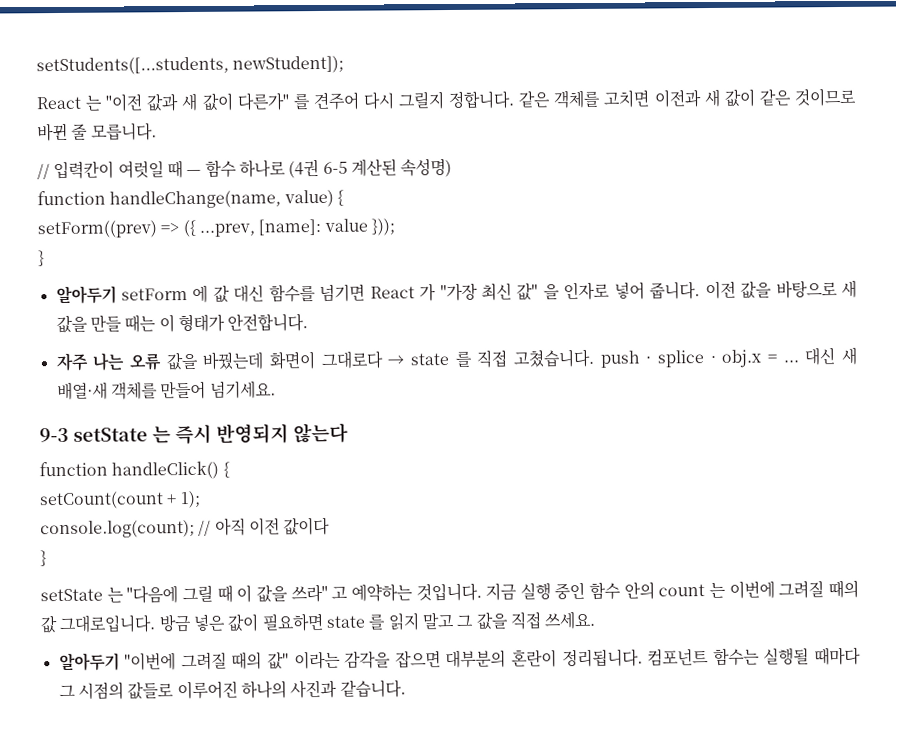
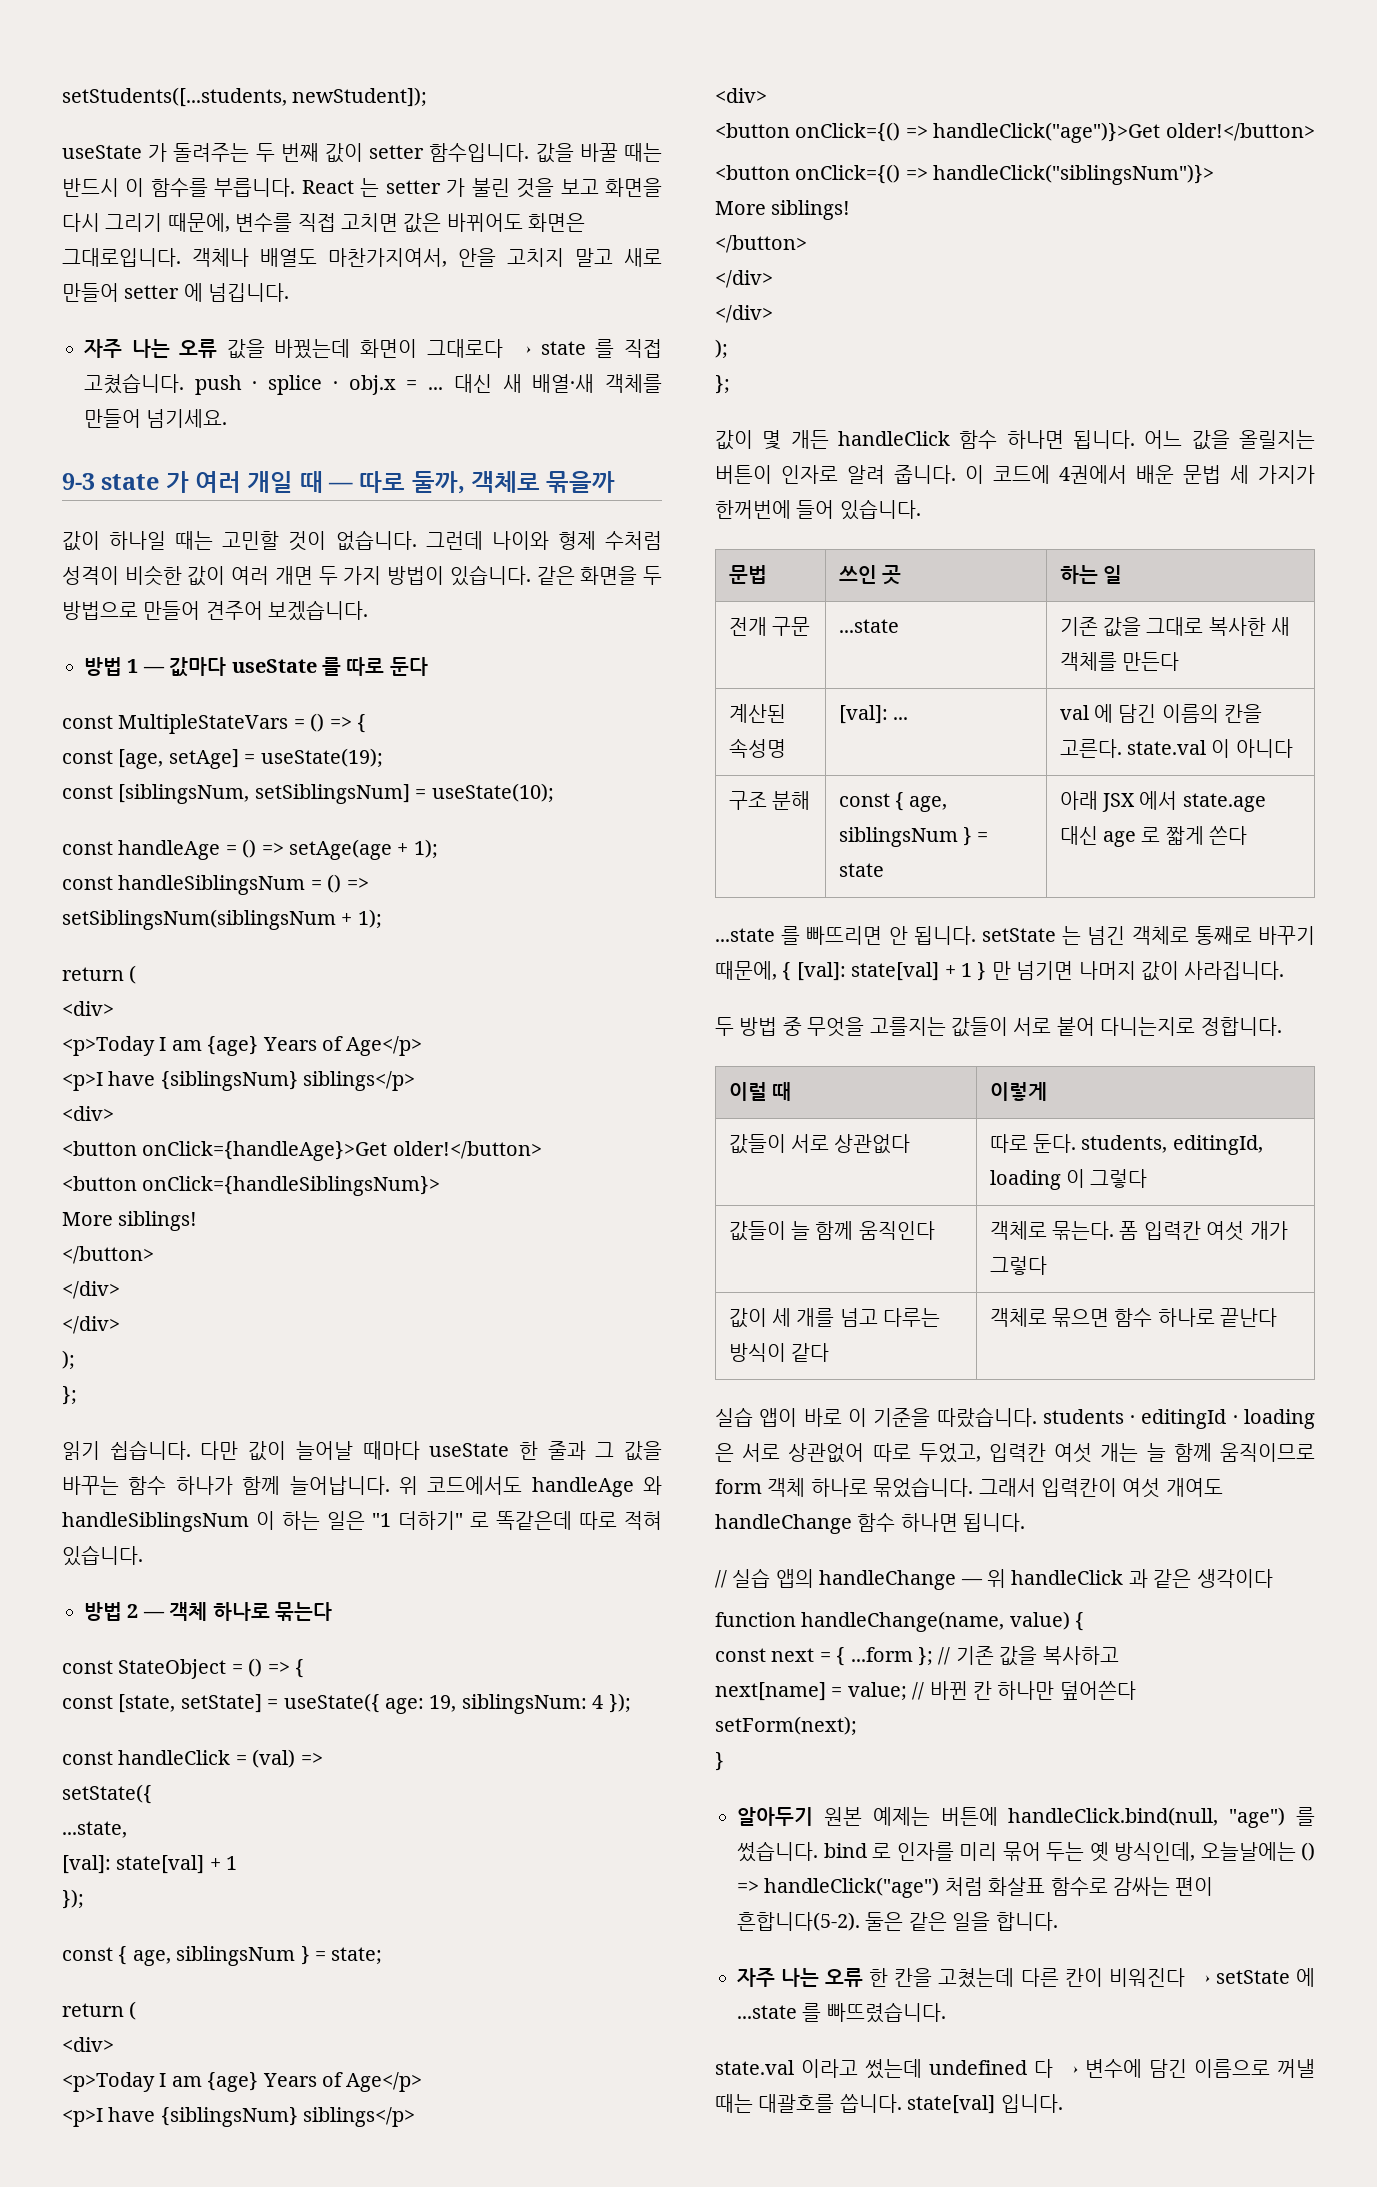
- React 는 "이전 값과 새 값이 다른가" 를 견주어 다시 그릴지 정합니다. 같은 객체를 고치면 이전과 새 값이 같은 것이므로 바뀐 줄 모릅니다.
- // 입력칸이 여럿일 때 — 함수 하나로 (4권 6-5 계산된 속성명)
- function handleChange(name, value) {
- setForm((prev) => ({ ...prev, [name]: value }));
- }
- 알아두기 setForm 에 값 대신 함수를 넘기면 React 가 "가장 최신 값" 을 인자로 넣어 줍니다. 이전 값을 바탕으로 새 값을 만들 때는 이 형태가 안전합니다.
+ useState 가 돌려주는 두 번째 값이 setter 함수입니다. 값을 바꿀 때는 반드시 이 함수를 부릅니다. React 는 setter 가 불린 것을 보고 화면을 다시 그리기 때문에, 변수를 직접 고치면 값은 바뀌어도 화면은 그대로입니다. 객체나 배열도 마찬가지여서, 안을 고치지 말고 새로 만들어 setter 에 넘깁니다.
- 9-3 setState 는 즉시 반영되지 않는다
- function handleClick() {
- setCount(count + 1);
- console.log(count); // 아직 이전 값이다
+ 9-3 state 가 여러 개일 때 — 따로 둘까, 객체로 묶을까
+ 값이 하나일 때는 고민할 것이 없습니다. 그런데 나이와 형제 수처럼 성격이 비슷한 값이 여러 개면 두 가지 방법이 있습니다. 같은 화면을 두 방법으로 만들어 견주어 보겠습니다.
+ 방법 1 — 값마다 useState 를 따로 둔다
+ const MultipleStateVars = () => {
+ const [age, setAge] = useState(19);
+ const [siblingsNum, setSiblingsNum] = useState(10);
+ const handleAge = () => setAge(age + 1);
+ const handleSiblingsNum = () =>
+ setSiblingsNum(siblingsNum + 1);
+ return (
+ <div>
+ <p>Today I am {age} Years of Age</p>
+ <p>I have {siblingsNum} siblings</p>
+ <div>
+ <button onClick={handleAge}>Get older!</button>
+ <button onClick={handleSiblingsNum}>
+ More siblings!
+ </button>
+ </div>
+ </div>
+ );
+ };
+ 읽기 쉽습니다. 다만 값이 늘어날 때마다 useState 한 줄과 그 값을 바꾸는 함수 하나가 함께 늘어납니다. 위 코드에서도 handleAge 와 handleSiblingsNum 이 하는 일은 "1 더하기" 로 똑같은데 따로 적혀 있습니다.
+ 방법 2 — 객체 하나로 묶는다
+ const StateObject = () => {
+ const [state, setState] = useState({ age: 19, siblingsNum: 4 });
+ const handleClick = (val) =>
+ setState({
+ ...state,
+ [val]: state[val] + 1
+ });
+ const { age, siblingsNum } = state;
+ return (
+ <div>
+ <p>Today I am {age} Years of Age</p>
+ <p>I have {siblingsNum} siblings</p>
+ <div>
+ <button onClick={() => handleClick("age")}>Get older!</button>
+ <button onClick={() => handleClick("siblingsNum")}>
+ More siblings!
+ </button>
+ </div>
+ </div>
+ );
+ };
+ 값이 몇 개든 handleClick 함수 하나면 됩니다. 어느 값을 올릴지는 버튼이 인자로 알려 줍니다. 이 코드에 4권에서 배운 문법 세 가지가 한꺼번에 들어 있습니다.
+ 문법 | 쓰인 곳 | 하는 일
+ 전개 구문 | ...state | 기존 값을 그대로 복사한 새 객체를 만든다
+ 계산된 속성명 | [val]: ... | val 에 담긴 이름의 칸을 고른다. state.val 이 아니다
+ 구조 분해 | const { age, siblingsNum } = state | 아래 JSX 에서 state.age 대신 age 로 짧게 쓴다
+ ...state 를 빠뜨리면 안 됩니다. setState 는 넘긴 객체로 통째로 바꾸기 때문에, { [val]: state[val] + 1 } 만 넘기면 나머지 값이 사라집니다.
+ 두 방법 중 무엇을 고를지는 값들이 서로 붙어 다니는지로 정합니다.
+ 이럴 때 | 이렇게
+ 값들이 서로 상관없다 | 따로 둔다. students, editingId, loading 이 그렇다
+ 값들이 늘 함께 움직인다 | 객체로 묶는다. 폼 입력칸 여섯 개가 그렇다
+ 값이 세 개를 넘고 다루는 방식이 같다 | 객체로 묶으면 함수 하나로 끝난다
+ 실습 앱이 바로 이 기준을 따랐습니다. students · editingId · loading 은 서로 상관없어 따로 두었고, 입력칸 여섯 개는 늘 함께 움직이므로 form 객체 하나로 묶었습니다. 그래서 입력칸이 여섯 개여도 handleChange 함수 하나면 됩니다.
+ // 실습 앱의 handleChange — 위 handleClick 과 같은 생각이다
+ function handleChange(name, value) {
+ const next = { ...form }; // 기존 값을 복사하고
+ next[name] = value; // 바뀐 칸 하나만 덮어쓴다
+ setForm(next);
  }
- setState 는 "다음에 그릴 때 이 값을 쓰라" 고 예약하는 것입니다. 지금 실행 중인 함수 안의 count 는 이번에 그려질 때의 값 그대로입니다. 방금 넣은 값이 필요하면 state 를 읽지 말고 그 값을 직접 쓰세요.
- 알아두기 "이번에 그려질 때의 값" 이라는 감각을 잡으면 대부분의 혼란이 정리됩니다. 컴포넌트 함수는 실행될 때마다 그 시점의 값들로 이루어진 하나의 사진과 같습니다.
+ 알아두기 원본 예제는 버튼에 handleClick.bind(null, "age") 를 썼습니다. bind 로 인자를 미리 묶어 두는 옛 방식인데, 오늘날에는 () => handleClick("age") 처럼 화살표 함수로 감싸는 편이 흔합니다(5-2). 둘은 같은 일을 합니다.
+ 자주 나는 오류 한 칸을 고쳤는데 다른 칸이 비워진다 → setState 에 ...state 를 빠뜨렸습니다.
+ state.val 이라고 썼는데 undefined 다 → 변수에 담긴 이름으로 꺼낼 때는 대괄호를 씁니다. state[val] 입니다.

